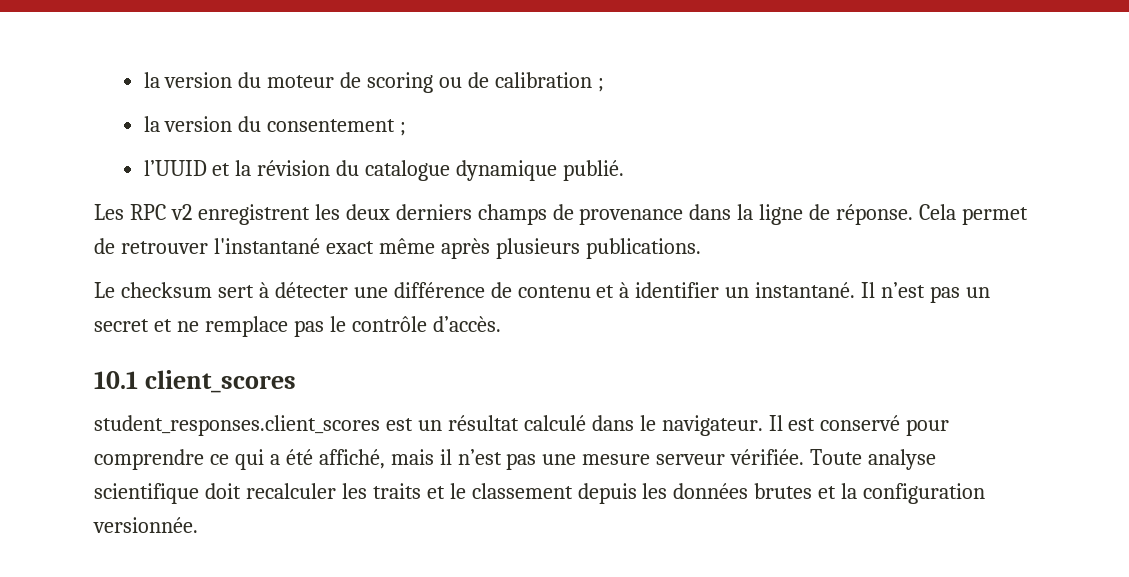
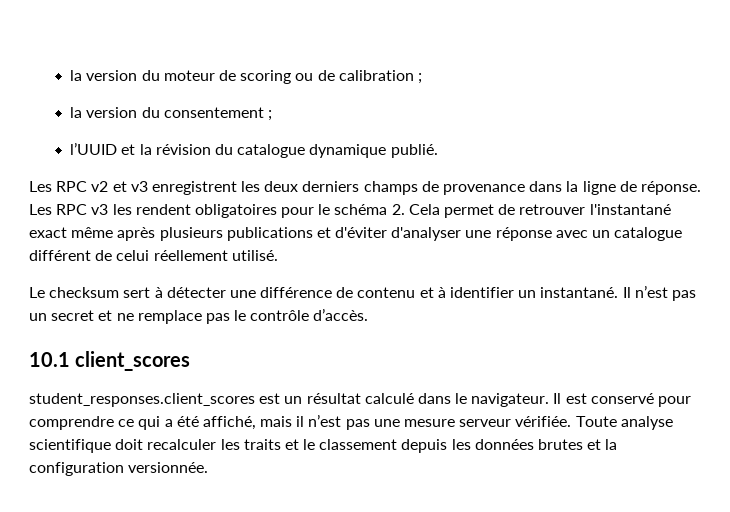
- Les RPC v2 enregistrent les deux derniers champs de provenance dans la ligne de réponse.
+ Les RPC v2 et v3 enregistrent les deux derniers champs de provenance dans la ligne de réponse.
- Cela permet de retrouver l'instantané exact même après plusieurs publications.
+ Les RPC v3 les rendent obligatoires pour le schéma 2. Cela permet de retrouver l'instantané exact même après plusieurs publications et d'éviter d'analyser une réponse avec un catalogue différent de celui réellement utilisé.

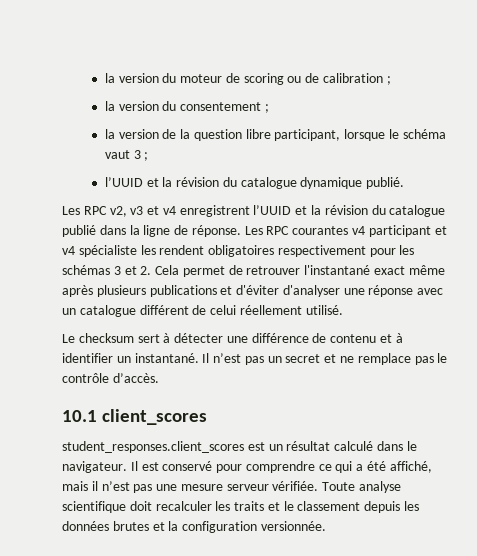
+ la version de la question libre participant, lorsque le schéma vaut 3 ;
- Les RPC v2 et v3 enregistrent les deux derniers champs de provenance dans la ligne de réponse.
+ Les RPC v2, v3 et v4 enregistrent l’UUID et la révision du catalogue publié dans la ligne de réponse.
- Les RPC v3 les rendent obligatoires pour le schéma 2. Cela permet de retrouver l'instantané exact même après plusieurs publications et d'éviter d'analyser une réponse avec un catalogue différent de celui réellement utilisé.
+ Les RPC courantes v4 participant et v4 spécialiste les rendent obligatoires respectivement pour les schémas 3 et 2. Cela permet de retrouver l'instantané exact même après plusieurs publications et d'éviter d'analyser une réponse avec un catalogue différent de celui réellement utilisé.

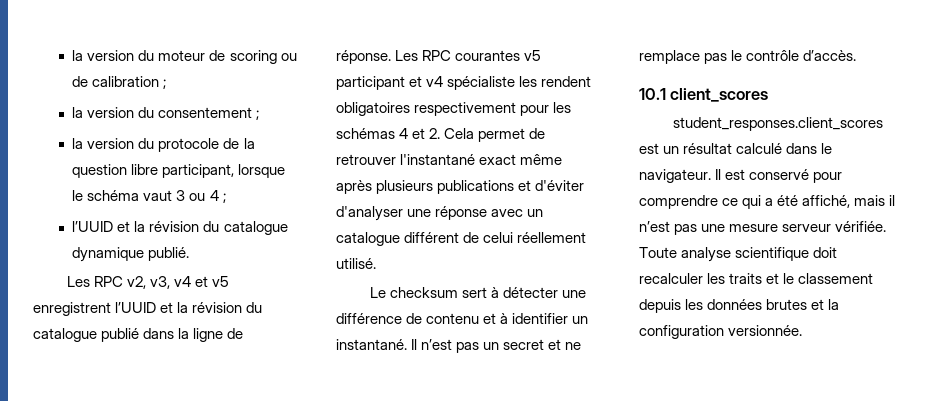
- la version de la question libre participant, lorsque le schéma vaut 3 ;
+ la version du protocole de la question libre participant, lorsque le schéma vaut 3 ou 4 ;
- Les RPC v2, v3 et v4 enregistrent l’UUID et la révision du catalogue publié dans la ligne de réponse.
+ Les RPC v2, v3, v4 et v5 enregistrent l’UUID et la révision du catalogue publié dans la ligne de réponse.
- Les RPC courantes v4 participant et v4 spécialiste les rendent obligatoires respectivement pour les schémas 3 et 2. Cela permet de retrouver l'instantané exact même après plusieurs publications et d'éviter d'analyser une réponse avec un catalogue différent de celui réellement utilisé.
+ Les RPC courantes v5 participant et v4 spécialiste les rendent obligatoires respectivement pour les schémas 4 et 2. Cela permet de retrouver l'instantané exact même après plusieurs publications et d'éviter d'analyser une réponse avec un catalogue différent de celui réellement utilisé.

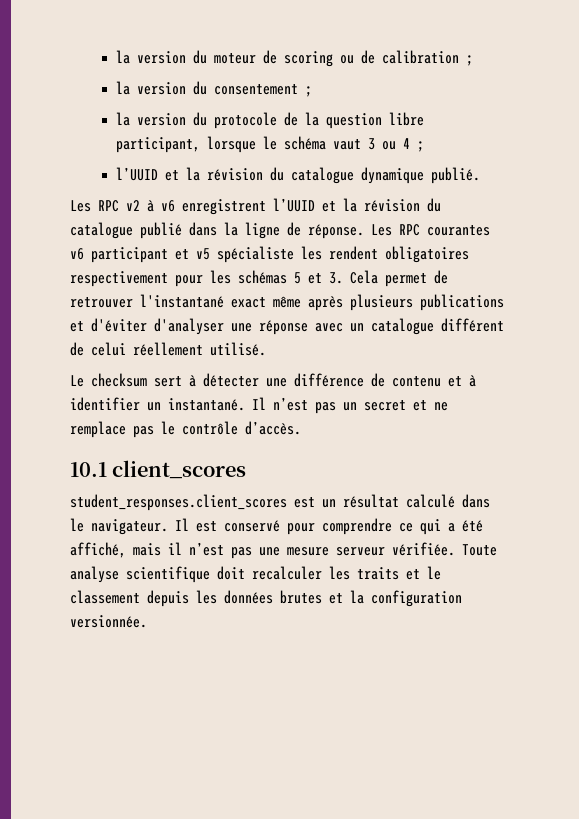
- Les RPC v2, v3, v4 et v5 enregistrent l’UUID et la révision du catalogue publié dans la ligne de réponse.
+ Les RPC v2 à v6 enregistrent l’UUID et la révision du catalogue publié dans la ligne de réponse.
- Les RPC courantes v5 participant et v4 spécialiste les rendent obligatoires respectivement pour les schémas 4 et 2. Cela permet de retrouver l'instantané exact même après plusieurs publications et d'éviter d'analyser une réponse avec un catalogue différent de celui réellement utilisé.
+ Les RPC courantes v6 participant et v5 spécialiste les rendent obligatoires respectivement pour les schémas 5 et 3. Cela permet de retrouver l'instantané exact même après plusieurs publications et d'éviter d'analyser une réponse avec un catalogue différent de celui réellement utilisé.

